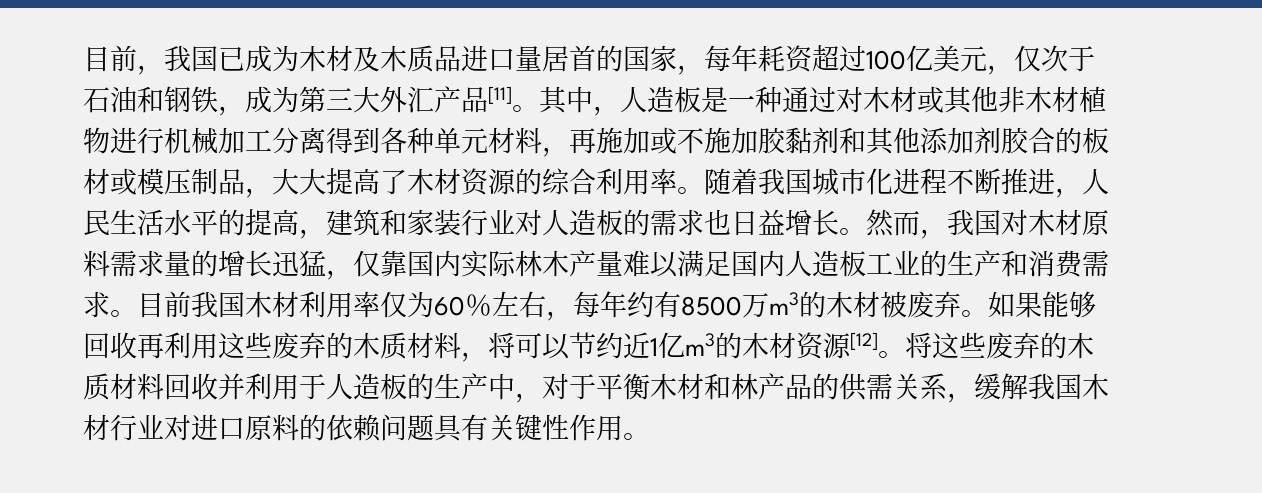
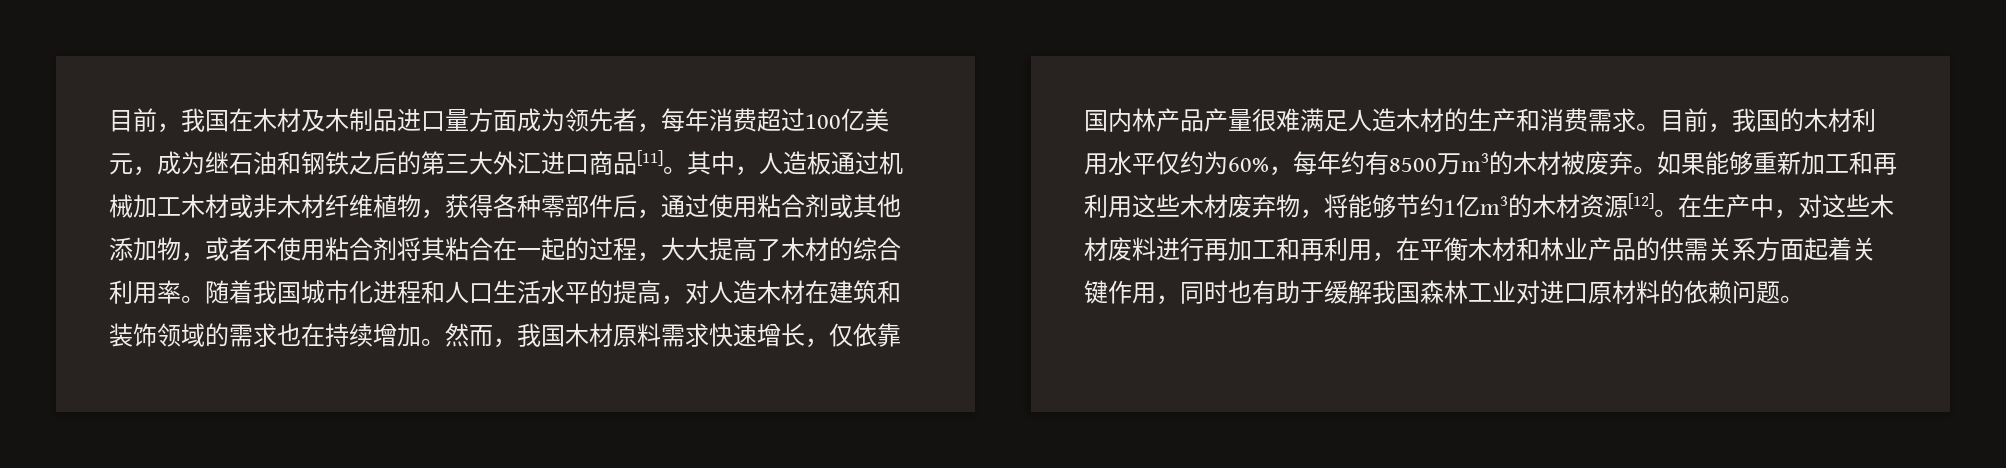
- 目前，我国已成为木材及木质品进口量居首的国家，每年耗资超过100亿美元，仅次于石油和钢铁，成为第三大外汇产品[11]。
+ 目前，我国在木材及木制品进口量方面成为领先者，每年消费超过100亿美元，成为继石油和钢铁之后的第三大外汇进口商品[11]。
- 其中，人造板是一种通过对木材或其他非木材植物进行机械加工分离得到各种单元材料，再施加或不施加胶黏剂和其他添加剂胶合的板材或模压制品，大大提高了木材资源的综合利用率。
+ 其中，人造板通过机械加工木材或非木材纤维植物，获得各种零部件后，通过使用粘合剂或其他添加物，或者不使用粘合剂将其粘合在一起的过程，大大提高了木材的综合利用率。
- 随着我国城市化进程不断推进，人民生活水平的提高，建筑和家装行业对人造板的需求也日益增长。
+ 随着我国城市化进程和人口生活水平的提高，对人造木材在建筑和装饰领域的需求也在持续增加。
- 然而，我国对木材原料需求量的增长迅猛，仅靠国内实际林木产量难以满足国内人造板工业的生产和消费需求。
+ 然而，我国木材原料需求快速增长，仅依靠国内林产品产量很难满足人造木材的生产和消费需求。
- 目前我国木材利用率仅为60％左右，每年约有8500万m3的木材被废弃。
+ 目前，我国的木材利用水平仅约为60%，每年约有8500万m3的木材被废弃。
- 如果能够回收再利用这些废弃的木质材料，将可以节约近1亿m3的木材资源[12]。
+ 如果能够重新加工和再利用这些木材废弃物，将能够节约1亿m3的木材资源[12]。
- 将这些废弃的木质材料回收并利用于人造板的生产中，对于平衡木材和林产品的供需关系，缓解我国木材行业对进口原料的依赖问题具有关键性作用。
+ 在生产中，对这些木材废料进行再加工和再利用，在平衡木材和林业产品的供需关系方面起着关键作用，同时也有助于缓解我国森林工业对进口原材料的依赖问题。

